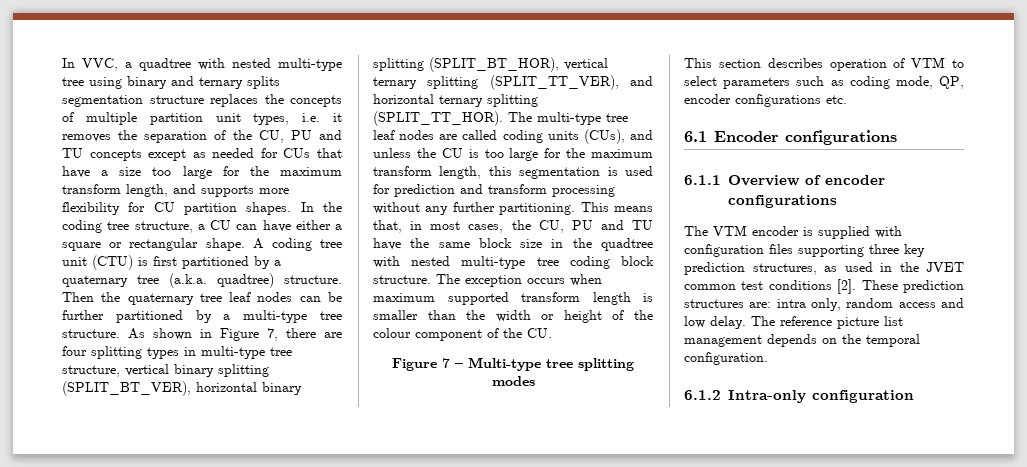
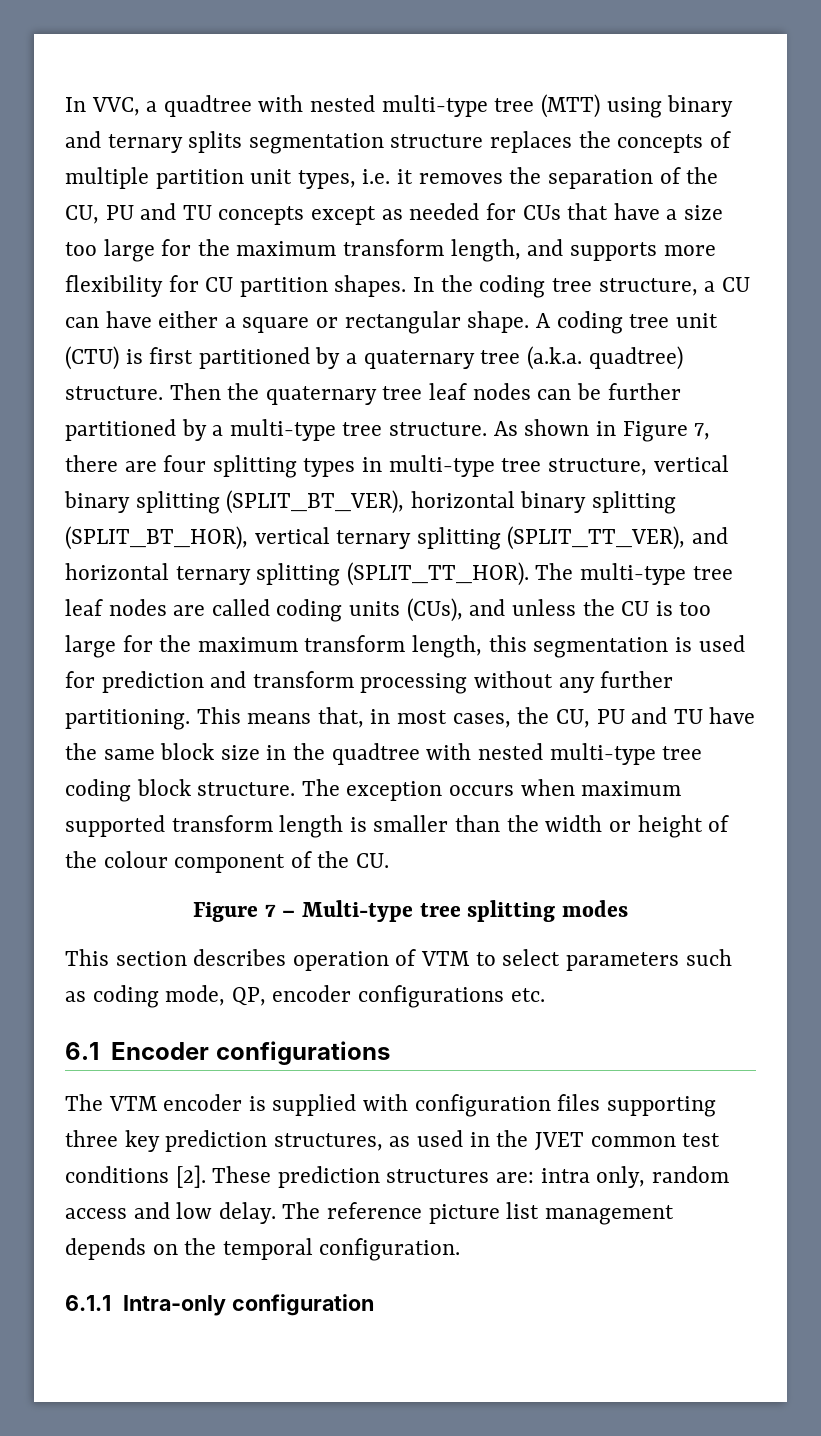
- In VVC, a quadtree with nested multi-type tree using binary and ternary splits segmentation structure replaces the concepts of multiple partition unit types, i.e. it removes the separation of the CU, PU and TU concepts except as needed for CUs that have a size too large for the maximum transform length, and supports more flexibility for CU partition shapes.
+ In VVC, a quadtree with nested multi-type tree (MTT) using binary and ternary splits segmentation structure replaces the concepts of multiple partition unit types, i.e. it removes the separation of the CU, PU and TU concepts except as needed for CUs that have a size too large for the maximum transform length, and supports more flexibility for CU partition shapes.
- 6.1.1 Overview of encoder configurations
- 6.1.2 Intra-only configuration
+ 6.1.1 Intra-only configuration

